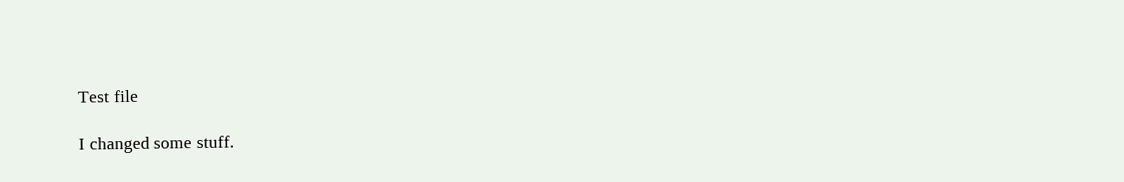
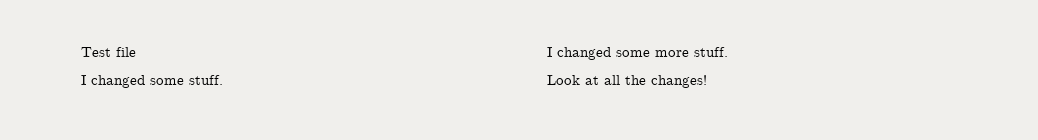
+ I changed some more stuff.
+ Look at all the changes!

